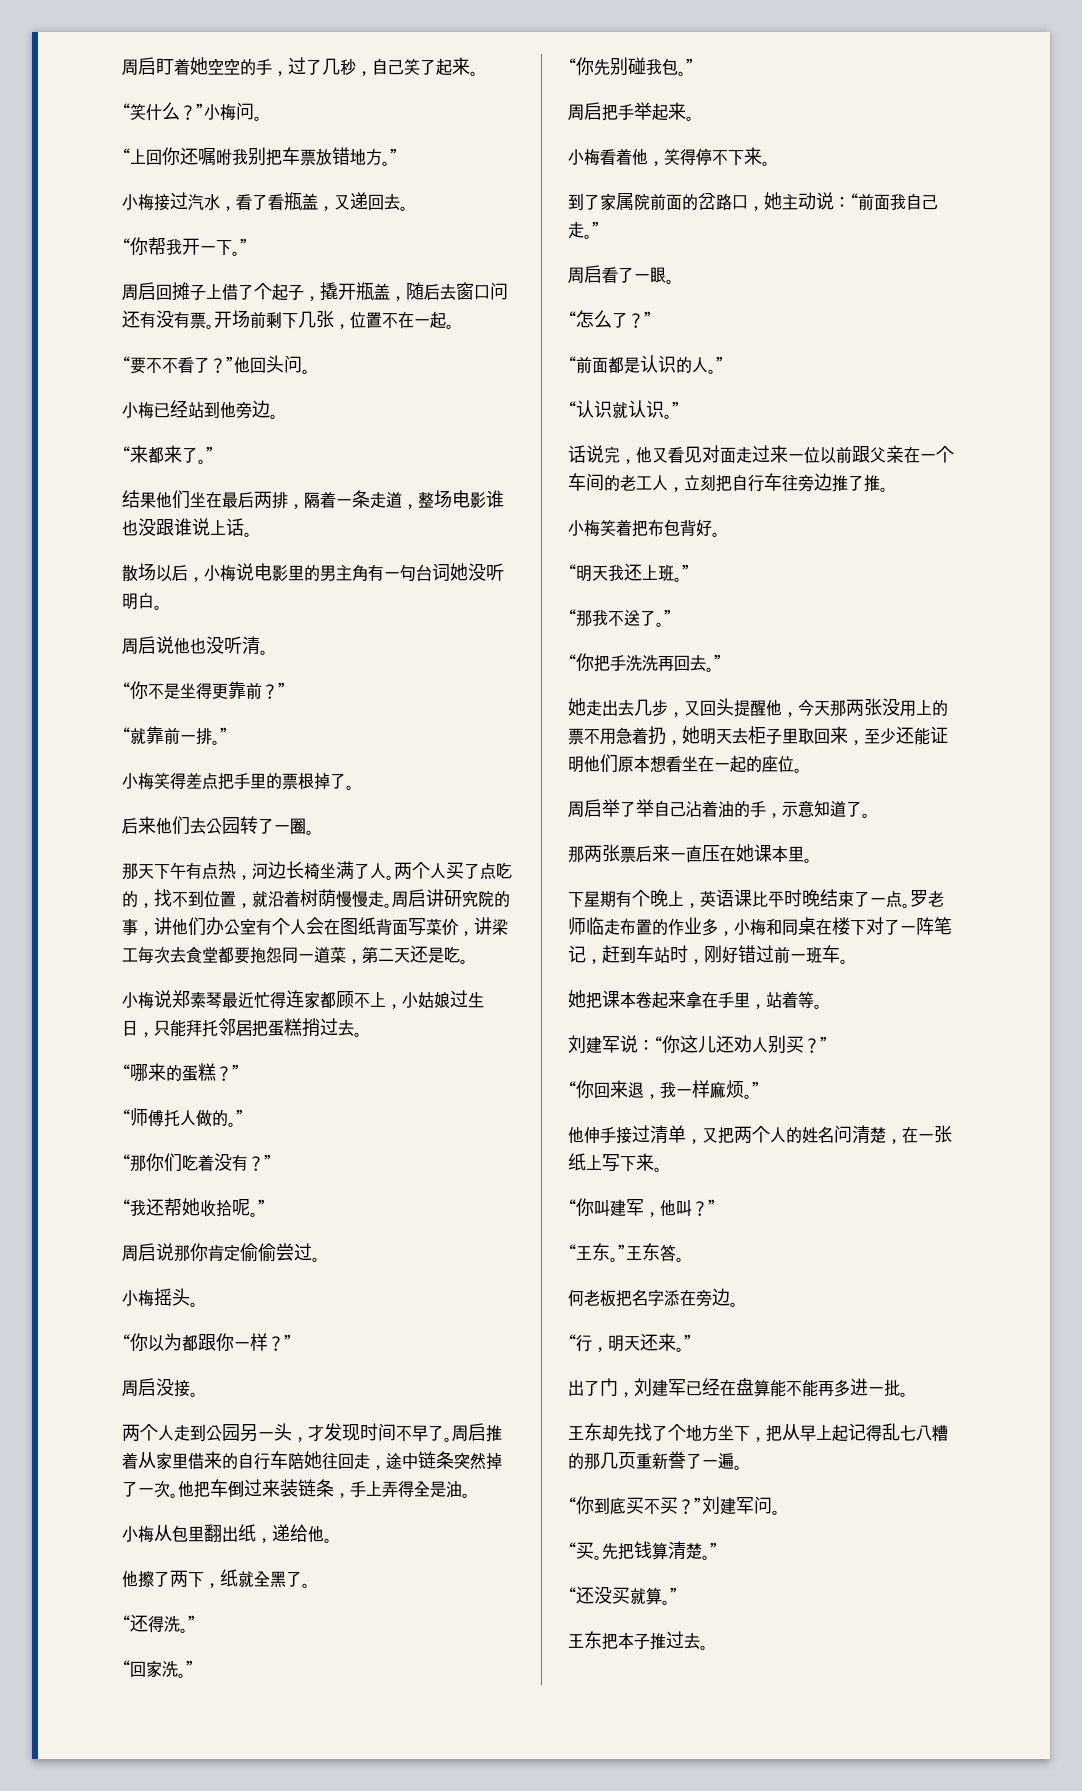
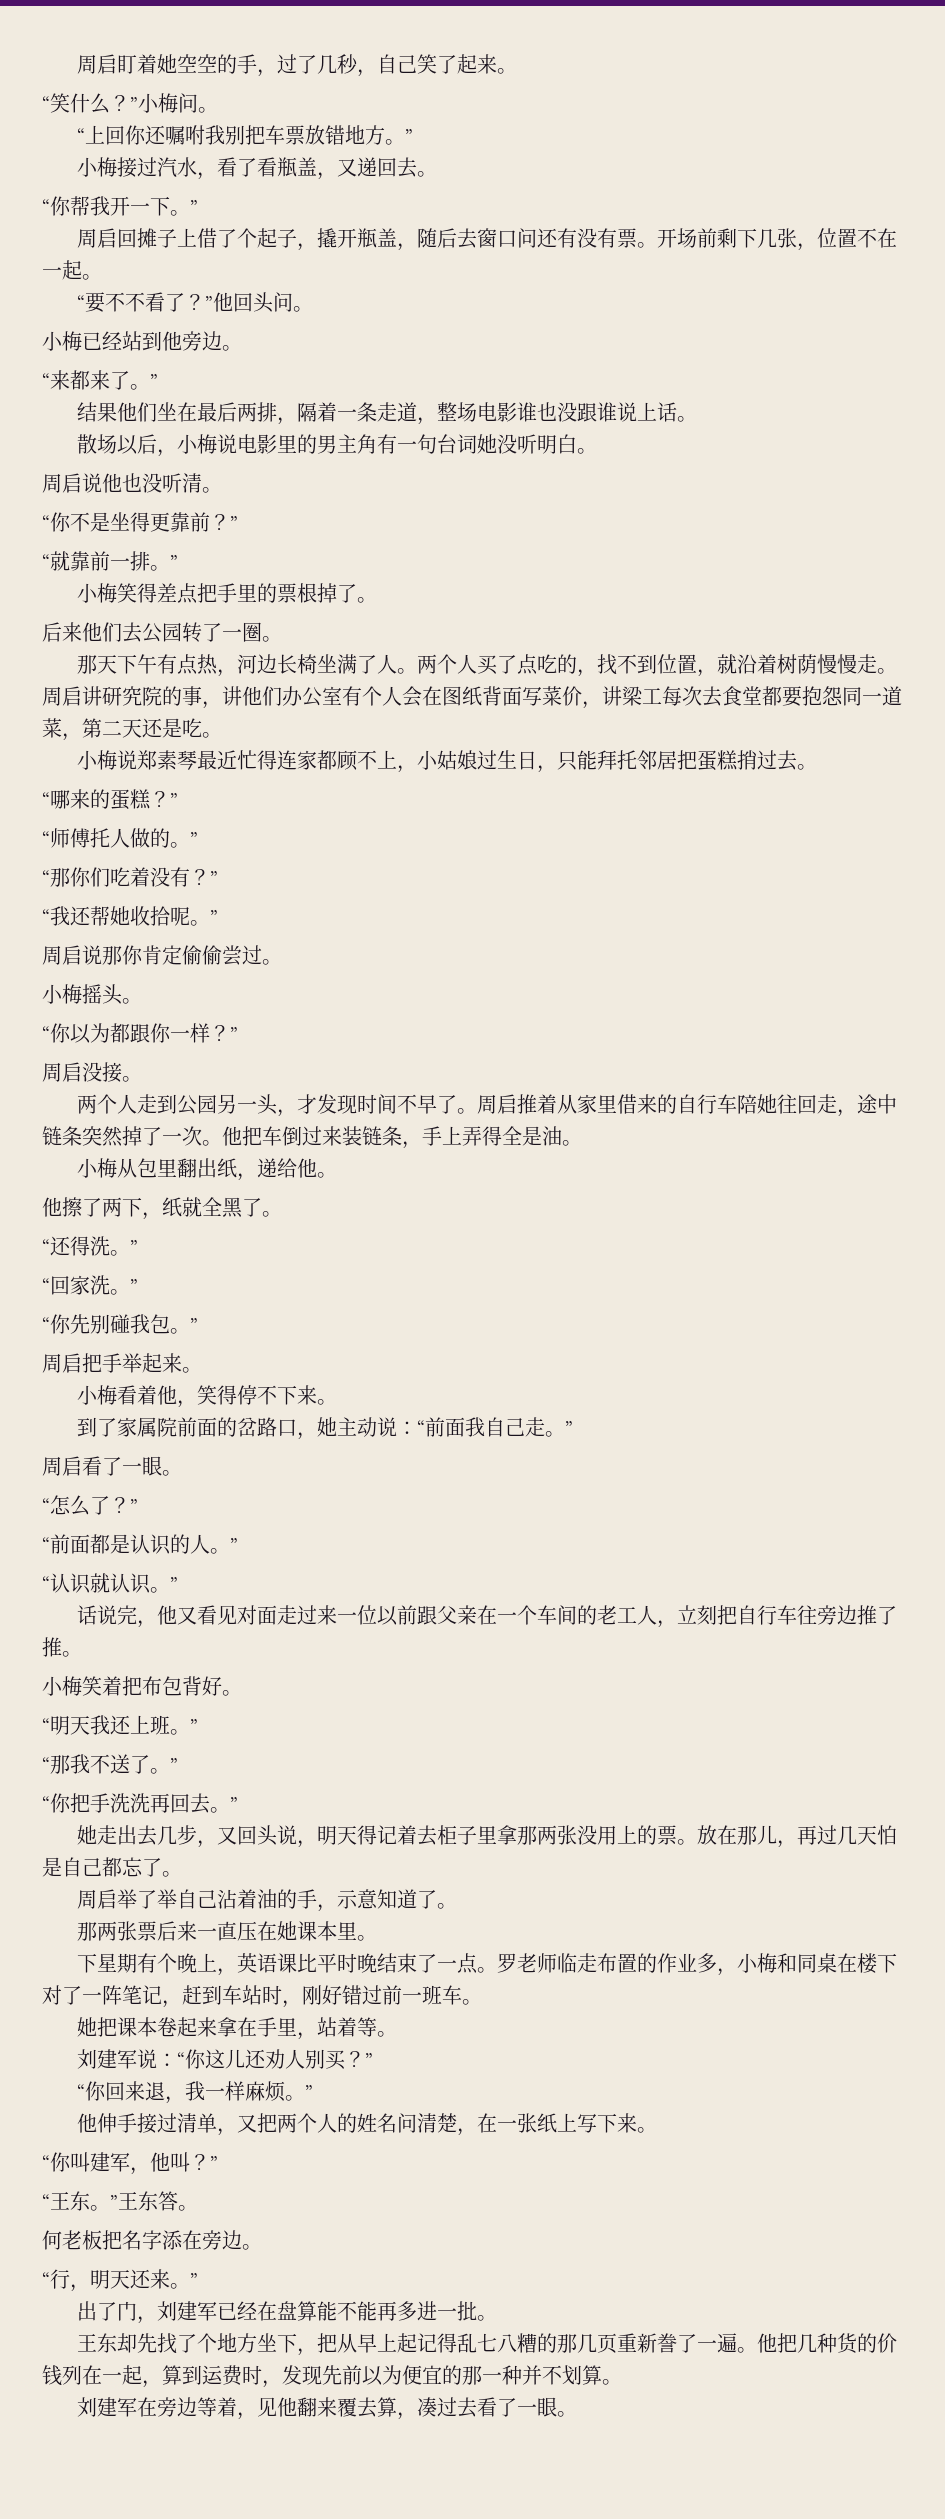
- 她走出去几步，又回头提醒他，今天那两张没用上的票不用急着扔，她明天去柜子里取回来，至少还能证明他们原本想看坐在一起的座位。
+ 她走出去几步，又回头说，明天得记着去柜子里拿那两张没用上的票。放在那儿，再过几天怕是自己都忘了。
- 王东却先找了个地方坐下，把从早上起记得乱七八糟的那几页重新誊了一遍。
- “你到底买不买？”刘建军问。
- “买。先把钱算清楚。”
- “还没买就算。”
- 王东把本子推过去。
+ 王东却先找了个地方坐下，把从早上起记得乱七八糟的那几页重新誊了一遍。他把几种货的价钱列在一起，算到运费时，发现先前以为便宜的那一种并不划算。
+ 刘建军在旁边等着，见他翻来覆去算，凑过去看了一眼。

